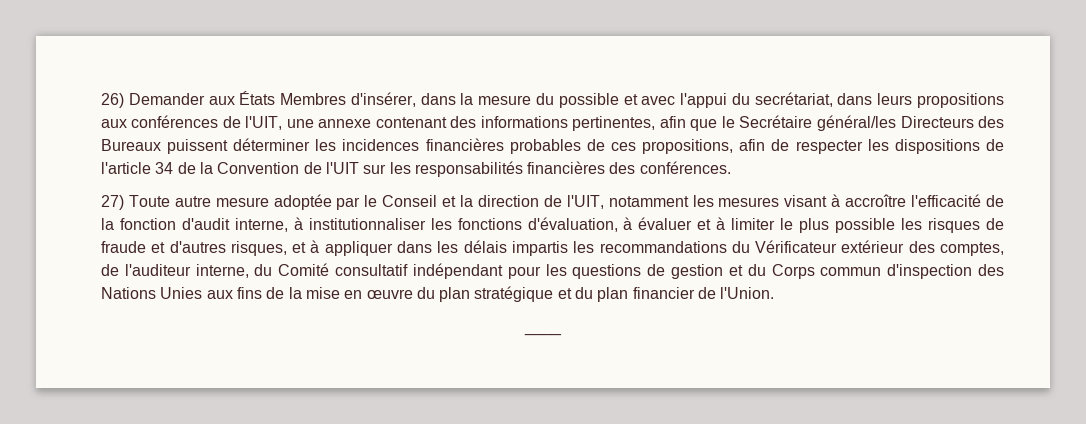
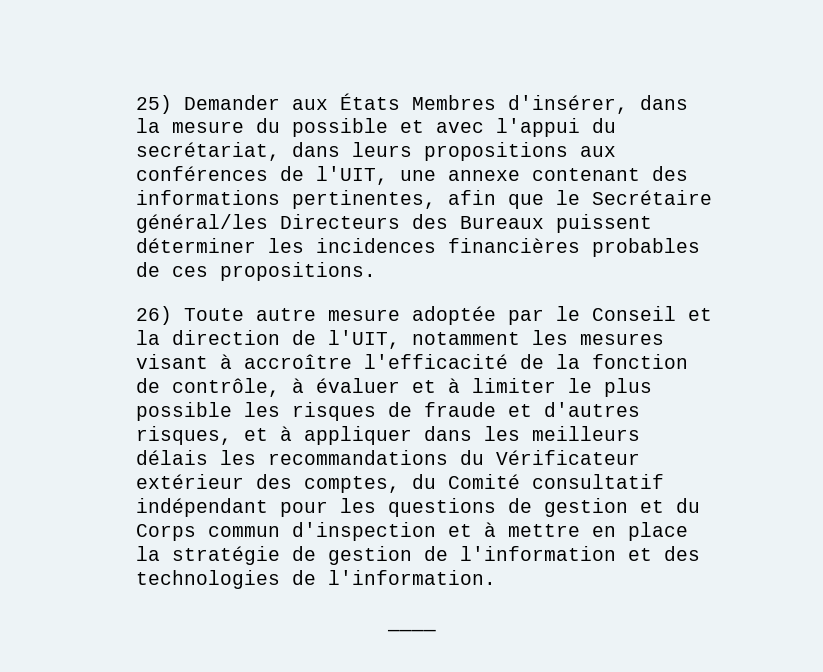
- 26) Demander aux États Membres d'insérer, dans la mesure du possible et avec l'appui du secrétariat, dans leurs propositions aux conférences de l'UIT, une annexe contenant des informations pertinentes, afin que le Secrétaire général/les Directeurs des Bureaux puissent déterminer les incidences financières probables de ces propositions, afin de respecter les dispositions de l'article 34 de la Convention de l'UIT sur les responsabilités financières des conférences.
- 27) Toute autre mesure adoptée par le Conseil et la direction de l'UIT, notamment les mesures visant à accroître l'efficacité de la fonction d'audit interne, à institutionnaliser les fonctions d'évaluation, à évaluer et à limiter le plus possible les risques de fraude et d'autres risques, et à appliquer dans les délais impartis les recommandations du Vérificateur extérieur des comptes, de l'auditeur interne, du Comité consultatif indépendant pour les questions de gestion et du Corps commun d'inspection des Nations Unies aux fins de la mise en œuvre du plan stratégique et du plan financier de l'Union.
+ 25) Demander aux États Membres d'insérer, dans la mesure du possible et avec l'appui du secrétariat, dans leurs propositions aux conférences de l'UIT, une annexe contenant des informations pertinentes, afin que le Secrétaire général/les Directeurs des Bureaux puissent déterminer les incidences financières probables de ces propositions.
+ 26) Toute autre mesure adoptée par le Conseil et la direction de l'UIT, notamment les mesures visant à accroître l'efficacité de la fonction de contrôle, à évaluer et à limiter le plus possible les risques de fraude et d'autres risques, et à appliquer dans les meilleurs délais les recommandations du Vérificateur extérieur des comptes, du Comité consultatif indépendant pour les questions de gestion et du Corps commun d'inspection et à mettre en place la stratégie de gestion de l'information et des technologies de l'information.

